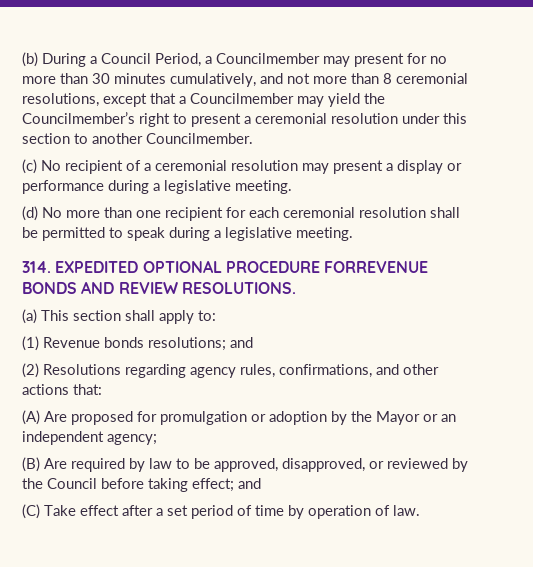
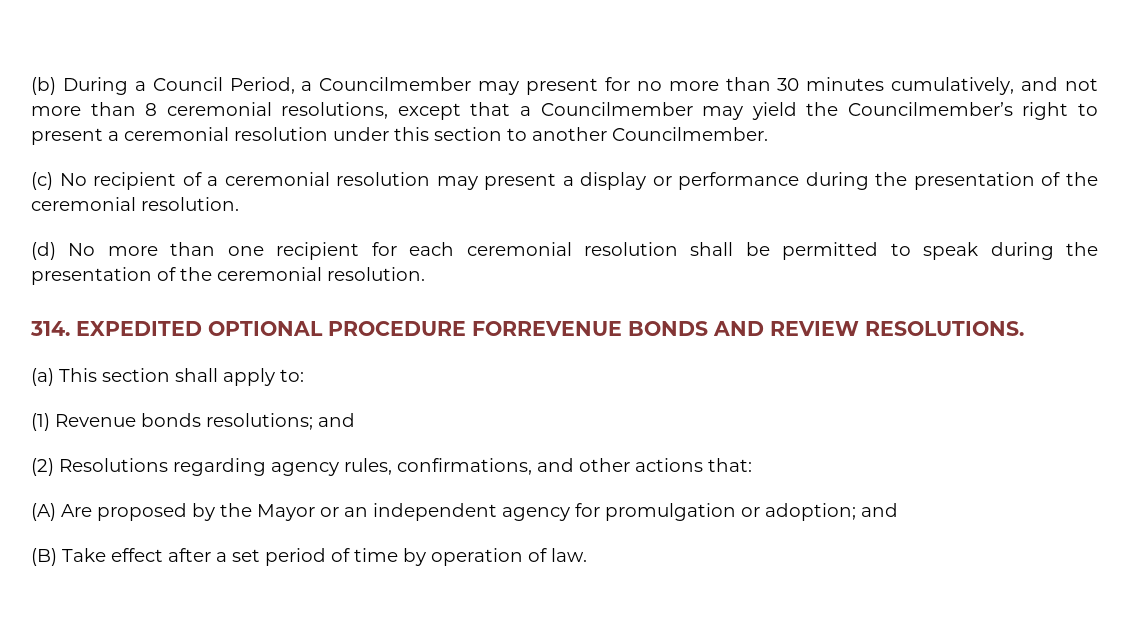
- (c) No recipient of a ceremonial resolution may present a display or performance during a legislative meeting.
+ (c) No recipient of a ceremonial resolution may present a display or performance during the presentation of the ceremonial resolution.
- (d) No more than one recipient for each ceremonial resolution shall be permitted to speak during a legislative meeting.
+ (d) No more than one recipient for each ceremonial resolution shall be permitted to speak during the presentation of the ceremonial resolution.
- (A) Are proposed for promulgation or adoption by the Mayor or an independent agency;
- (B) Are required by law to be approved, disapproved, or reviewed by the Council before taking effect; and
- (C) Take effect after a set period of time by operation of law.
+ (A) Are proposed by the Mayor or an independent agency for promulgation or adoption; and
+ (B) Take effect after a set period of time by operation of law.

